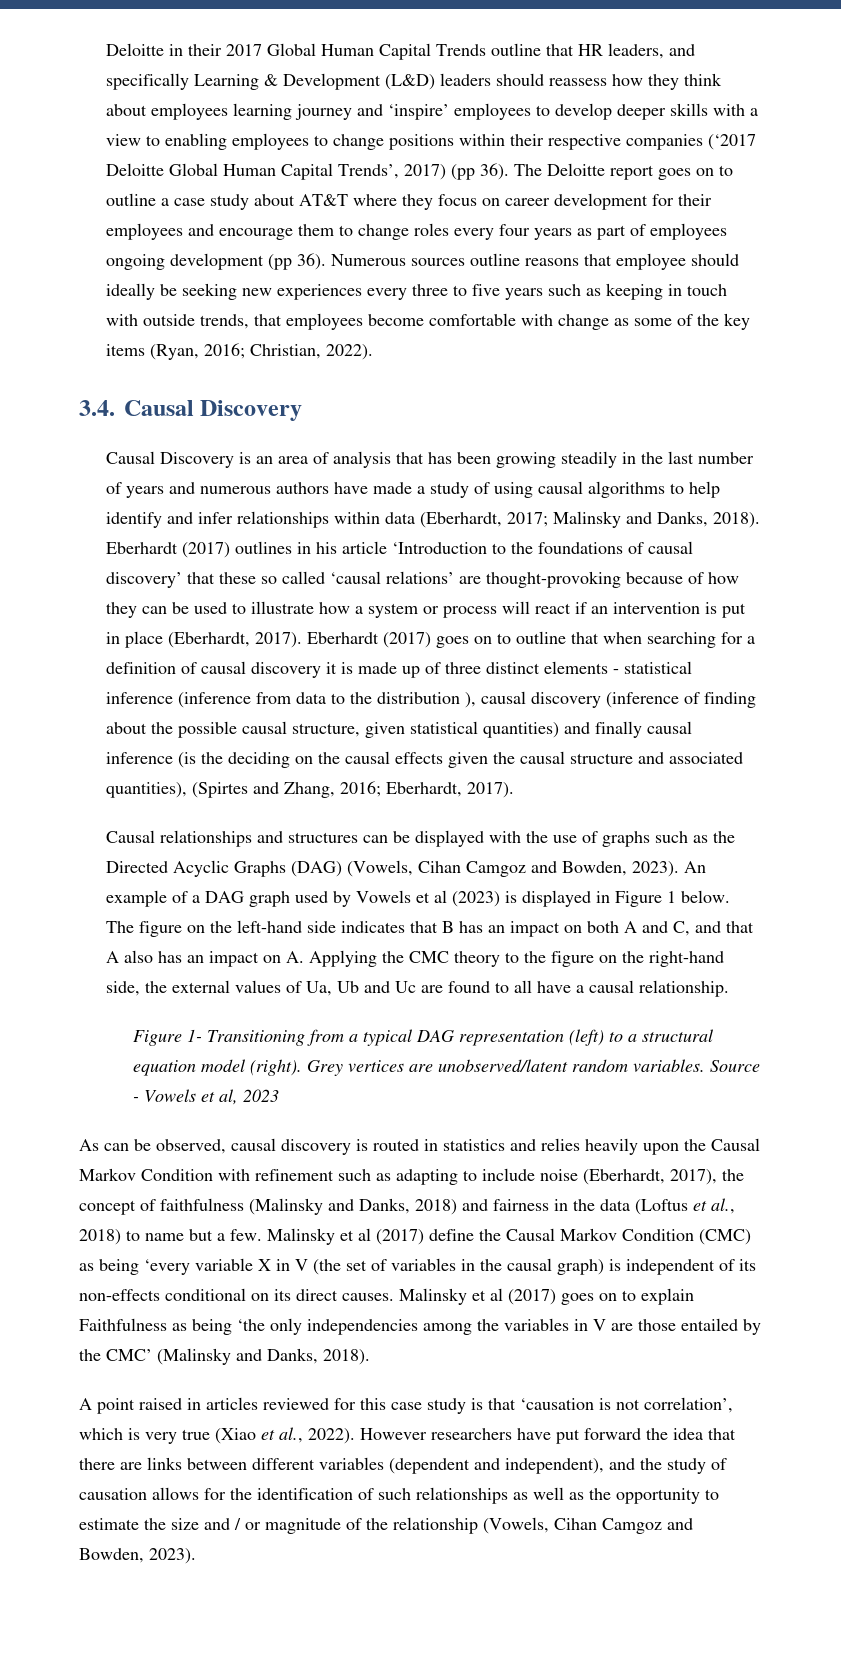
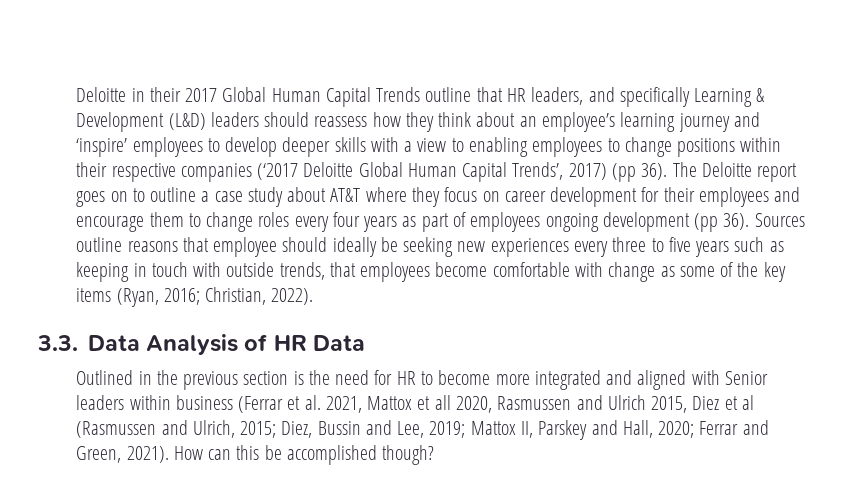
- Deloitte in their 2017 Global Human Capital Trends outline that HR leaders, and specifically Learning & Development (L&D) leaders should reassess how they think about employees learning journey and ‘inspire’ employees to develop deeper skills with a view to enabling employees to change positions within their respective companies (‘2017 Deloitte Global Human Capital Trends’, 2017) (pp 36).
+ Deloitte in their 2017 Global Human Capital Trends outline that HR leaders, and specifically Learning & Development (L&D) leaders should reassess how they think about an employee’s learning journey and ‘inspire’ employees to develop deeper skills with a view to enabling employees to change positions within their respective companies (‘2017 Deloitte Global Human Capital Trends’, 2017) (pp 36).
- Numerous sources outline reasons that employee should ideally be seeking new experiences every three to five years such as keeping in touch with outside trends, that employees become comfortable with change as some of the key items (Ryan, 2016; Christian, 2022).
+ Sources outline reasons that employee should ideally be seeking new experiences every three to five years such as keeping in touch with outside trends, that employees become comfortable with change as some of the key items (Ryan, 2016; Christian, 2022).
- 3.4. Causal Discovery
- Causal Discovery is an area of analysis that has been growing steadily in the last number of years and numerous authors have made a study of using causal algorithms to help identify and infer relationships within data (Eberhardt, 2017; Malinsky and Danks, 2018). Eberhardt (2017) outlines in his article ‘Introduction to the foundations of causal discovery’ that these so called ‘causal relations’ are thought-provoking because of how they can be used to illustrate how a system or process will react if an intervention is put in place (Eberhardt, 2017). Eberhardt (2017) goes on to outline that when searching for a definition of causal discovery it is made up of three distinct elements - statistical inference (inference from data to the distribution ), causal discovery (inference of finding about the possible causal structure, given statistical quantities) and finally causal inference (is the deciding on the causal effects given the causal structure and associated quantities), (Spirtes and Zhang, 2016; Eberhardt, 2017).
- Causal relationships and structures can be displayed with the use of graphs such as the Directed Acyclic Graphs (DAG) (Vowels, Cihan Camgoz and Bowden, 2023). An example of a DAG graph used by Vowels et al (2023) is displayed in Figure 1 below. The figure on the left-hand side indicates that B has an impact on both A and C, and that A also has an impact on A. Applying the CMC theory to the figure on the right-hand side, the external values of Ua, Ub and Uc are found to all have a causal relationship.
- Figure 1- Transitioning from a typical DAG representation (left) to a structural equation model (right). Grey vertices are unobserved/latent random variables. Source - Vowels et al, 2023
- As can be observed, causal discovery is routed in statistics and relies heavily upon the Causal Markov Condition with refinement such as adapting to include noise (Eberhardt, 2017), the concept of faithfulness (Malinsky and Danks, 2018) and fairness in the data (Loftus et al., 2018) to name but a few. Malinsky et al (2017) define the Causal Markov Condition (CMC) as being ‘every variable X in V (the set of variables in the causal graph) is independent of its non-effects conditional on its direct causes. Malinsky et al (2017) goes on to explain Faithfulness as being ‘the only independencies among the variables in V are those entailed by the CMC’ (Malinsky and Danks, 2018).
- A point raised in articles reviewed for this case study is that ‘causation is not correlation’, which is very true (Xiao et al., 2022). However researchers have put forward the idea that there are links between different variables (dependent and independent), and the study of causation allows for the identification of such relationships as well as the opportunity to estimate the size and / or magnitude of the relationship (Vowels, Cihan Camgoz and Bowden, 2023).
+ 3.3. Data Analysis of HR Data
+ Outlined in the previous section is the need for HR to become more integrated and aligned with Senior leaders within business (Ferrar et al. 2021, Mattox et all 2020, Rasmussen and Ulrich 2015, Diez et al (Rasmussen and Ulrich, 2015; Diez, Bussin and Lee, 2019; Mattox II, Parskey and Hall, 2020; Ferrar and Green, 2021). How can this be accomplished though?

